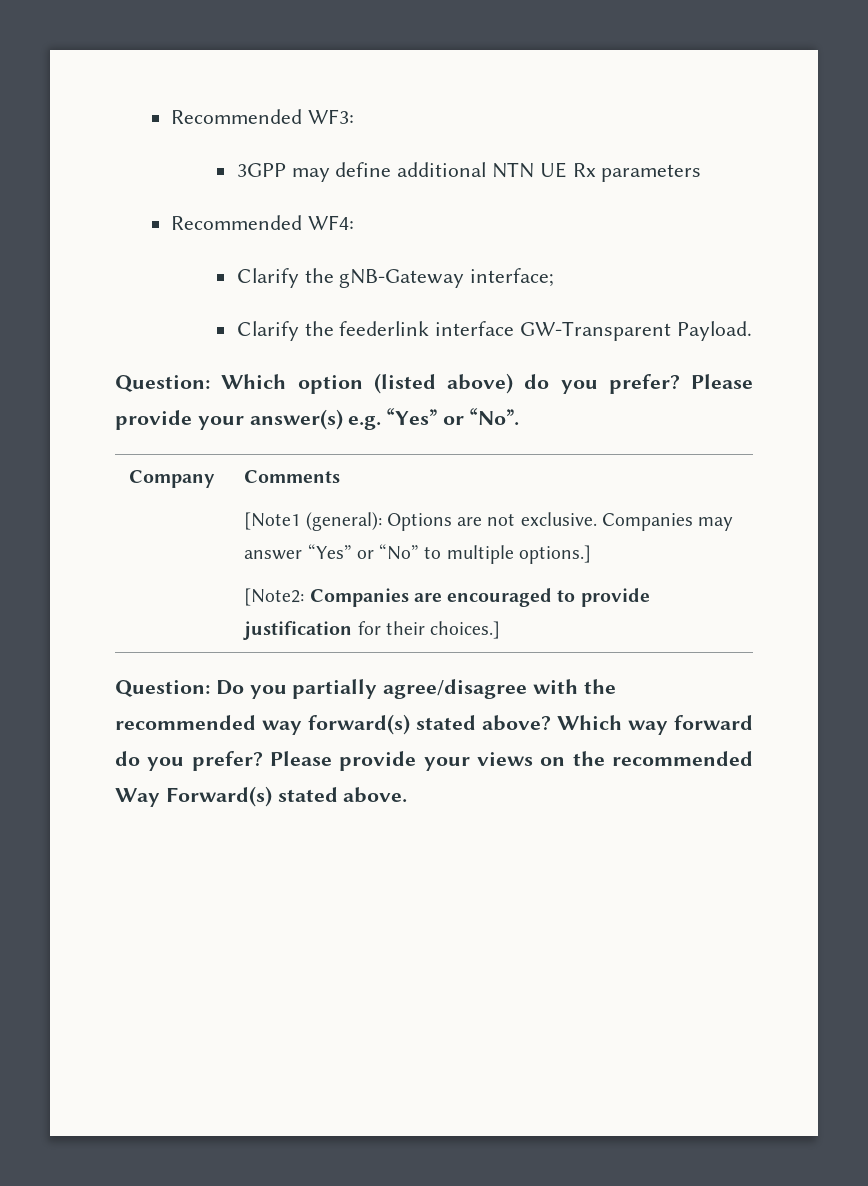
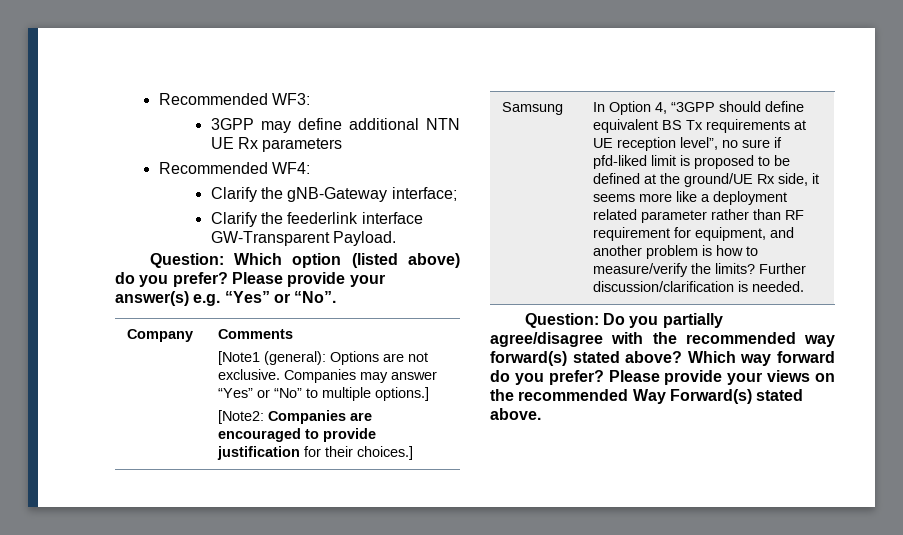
+ Samsung | In Option 4, “3GPP should define equivalent BS Tx requirements at UE reception level”, no sure if pfd-liked limit is proposed to be defined at the ground/UE Rx side, it seems more like a deployment related parameter rather than RF requirement for equipment, and another problem is how to measure/verify the limits? Further discussion/clarification is needed.

